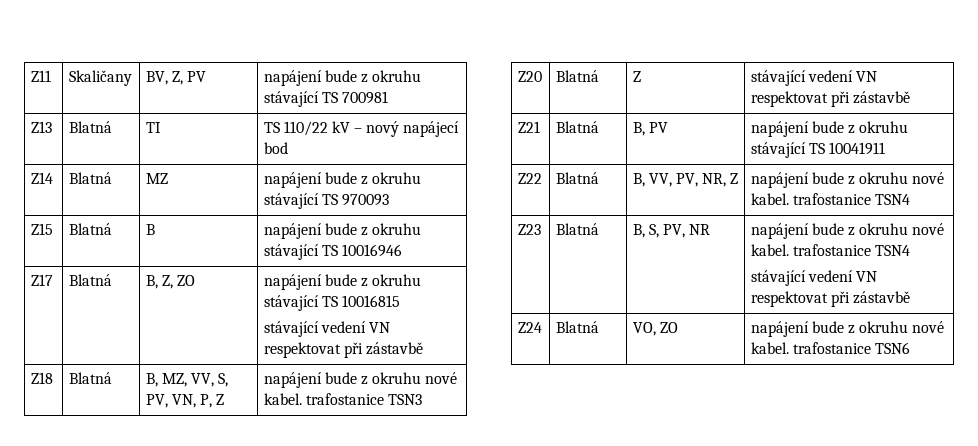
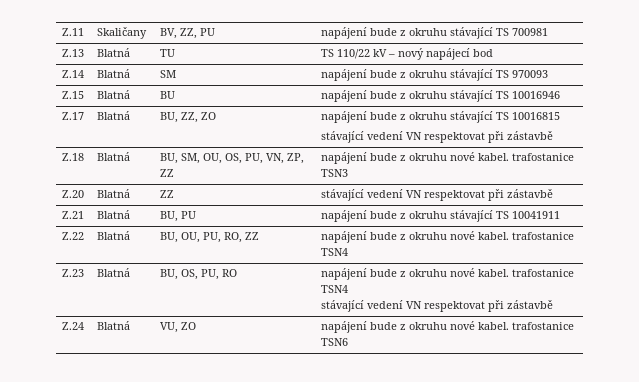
- Z11 | Skaličany | BV, Z, PV | napájení bude z okruhu stávající TS 700981
+ Z.11 | Skaličany | BV, ZZ, PU | napájení bude z okruhu stávající TS 700981
- Z13 | Blatná | TI | TS 110/22 kV – nový napájecí bod
+ Z.13 | Blatná | TU | TS 110/22 kV – nový napájecí bod
- Z14 | Blatná | MZ | napájení bude z okruhu stávající TS 970093
+ Z.14 | Blatná | SM | napájení bude z okruhu stávající TS 970093
- Z15 | Blatná | B | napájení bude z okruhu stávající TS 10016946
+ Z.15 | Blatná | BU | napájení bude z okruhu stávající TS 10016946
- Z17 | Blatná | B, Z, ZO | napájení bude z okruhu stávající TS 10016815
+ Z.17 | Blatná | BU, ZZ, ZO | napájení bude z okruhu stávající TS 10016815
- Z18 | Blatná | B, MZ, VV, S, PV, VN, P, Z | napájení bude z okruhu nové kabel. trafostanice TSN3
+ Z.18 | Blatná | BU, SM, OU, OS, PU, VN, ZP, ZZ | napájení bude z okruhu nové kabel. trafostanice TSN3
- Z20 | Blatná | Z | stávající vedení VN respektovat při zástavbě
- Z21 | Blatná | B, PV | napájení bude z okruhu stávající TS 10041911
+ Z.20 | Blatná | ZZ | stávající vedení VN respektovat při zástavbě
+ Z.21 | Blatná | BU, PU | napájení bude z okruhu stávající TS 10041911
- Z22 | Blatná | B, VV, PV, NR, Z | napájení bude z okruhu nové kabel. trafostanice TSN4
- Z23 | Blatná | B, S, PV, NR | napájení bude z okruhu nové kabel. trafostanice TSN4
+ Z.22 | Blatná | BU, OU, PU, RO, ZZ | napájení bude z okruhu nové kabel. trafostanice TSN4
+ Z.23 | Blatná | BU, OS, PU, RO | napájení bude z okruhu nové kabel. trafostanice TSN4
- Z24 | Blatná | VO, ZO | napájení bude z okruhu nové kabel. trafostanice TSN6
+ Z.24 | Blatná | VU, ZO | napájení bude z okruhu nové kabel. trafostanice TSN6

